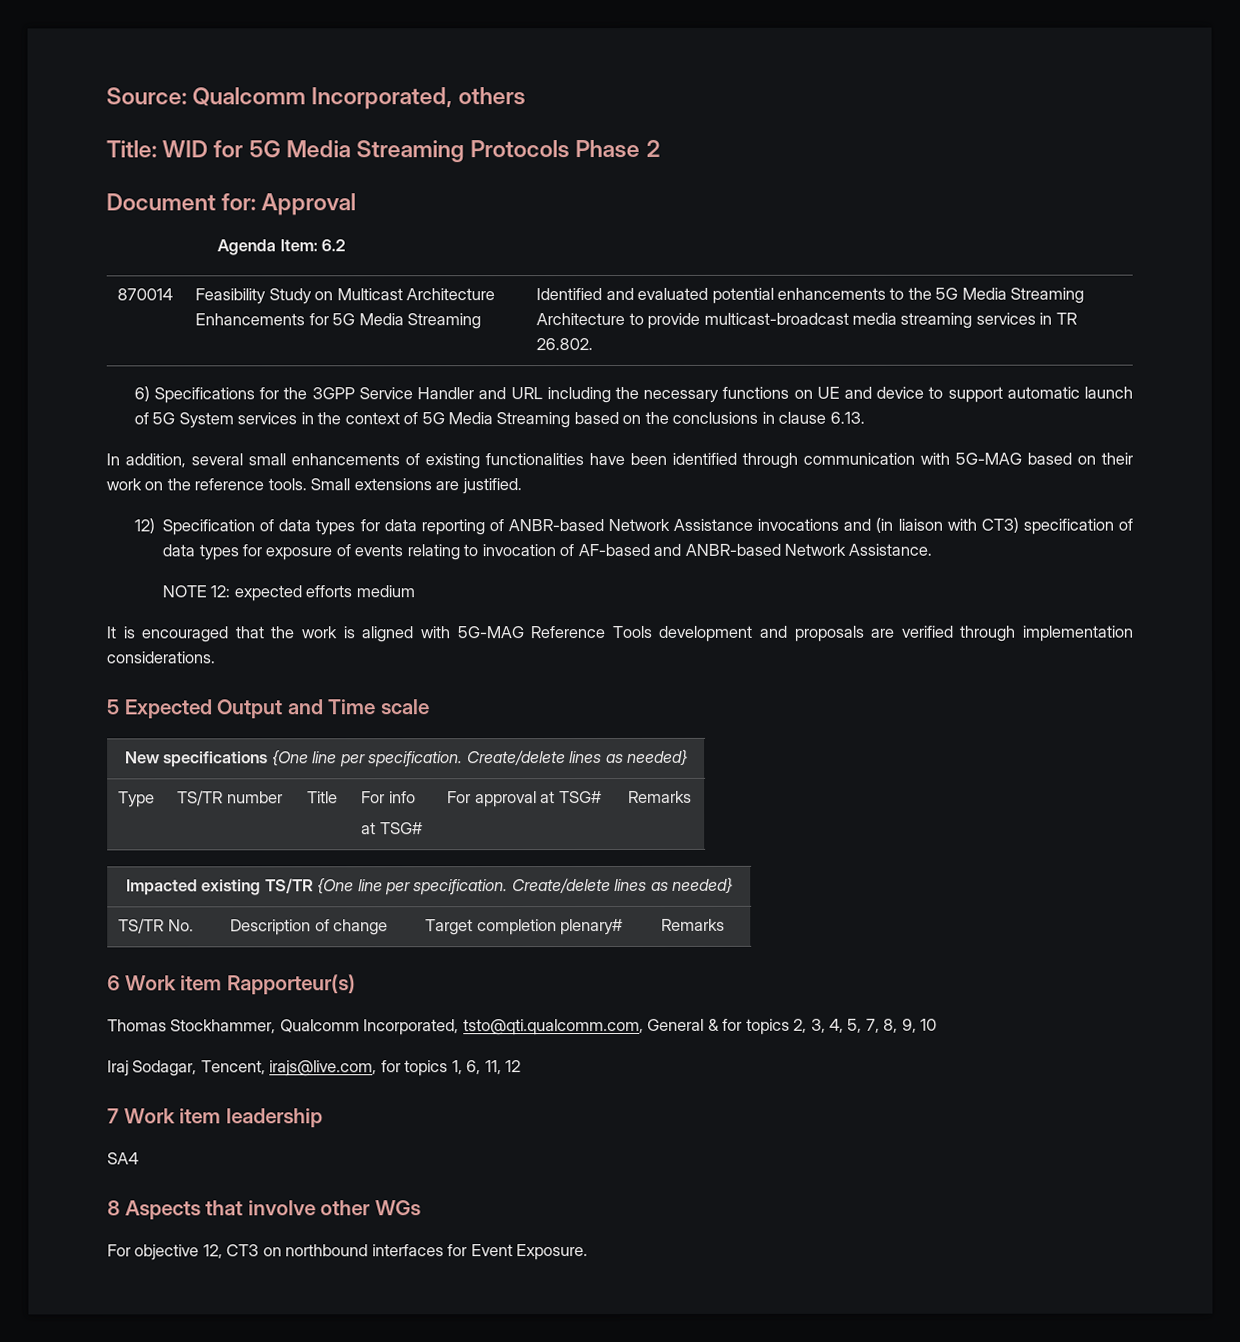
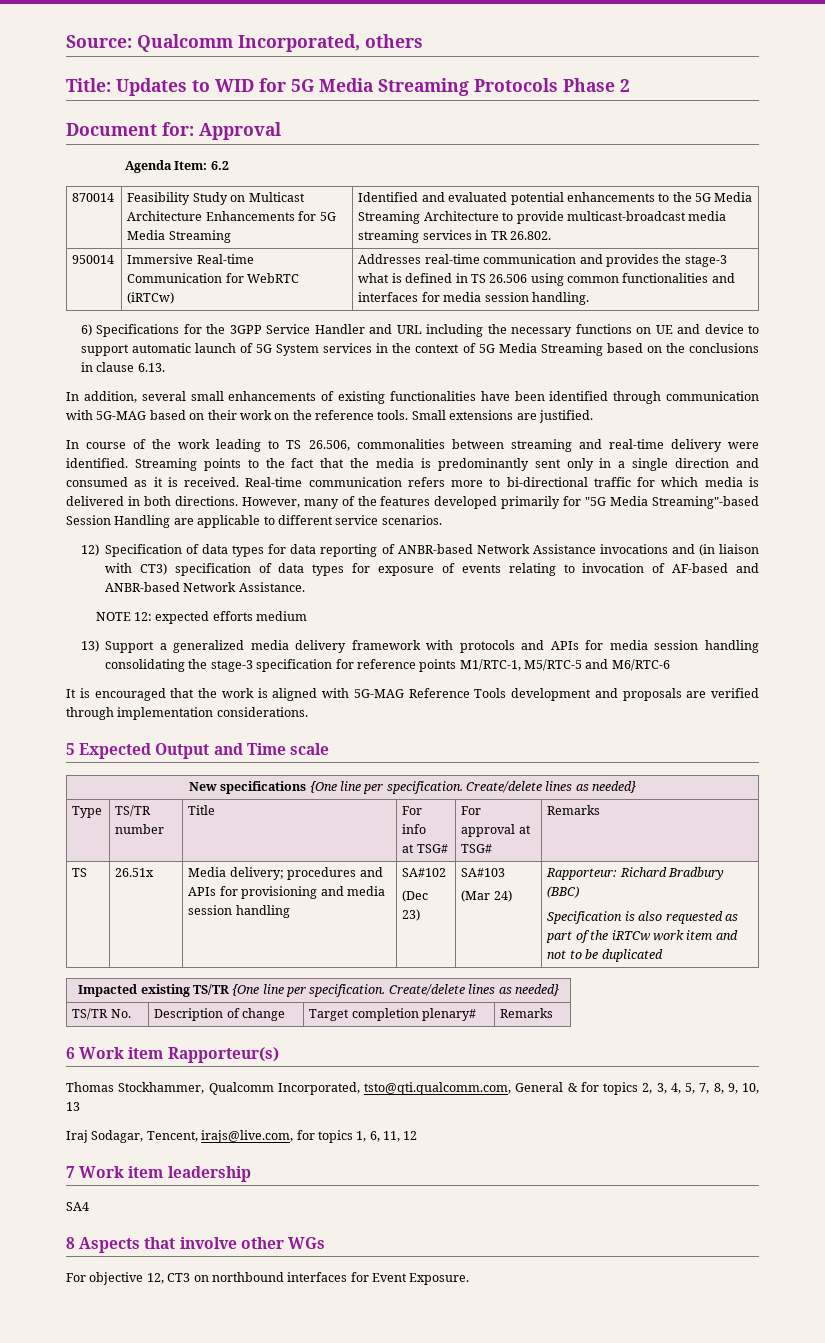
- Title: WID for 5G Media Streaming Protocols Phase 2
+ Title: Updates to WID for 5G Media Streaming Protocols Phase 2
+ 950014 | Immersive Real-time Communication for WebRTC (iRTCw) | Addresses real-time communication and provides the stage-3 what is defined in TS 26.506 using common functionalities and interfaces for media session handling.
+ In course of the work leading to TS 26.506, commonalities between streaming and real-time delivery were identified. Streaming points to the fact that the media is predominantly sent only in a single direction and consumed as it is received. Real-time communication refers more to bi-directional traffic for which media is delivered in both directions. However, many of the features developed primarily for "5G Media Streaming"-based Session Handling are applicable to different service scenarios.
+ 13) Support a generalized media delivery framework with protocols and APIs for media session handling consolidating the stage-3 specification for reference points M1/RTC-1, M5/RTC-5 and M6/RTC-6
+ TS | 26.51x | Media delivery; procedures and APIs for provisioning and media session handling | SA#102
+ (Dec 23) | SA#103
+ (Mar 24) | Rapporteur: Richard Bradbury (BBC)
+ Specification is also requested as part of the iRTCw work item and not to be duplicated
- Thomas Stockhammer, Qualcomm Incorporated, tsto@qti.qualcomm.com, General & for topics 2, 3, 4, 5, 7, 8, 9, 10
+ Thomas Stockhammer, Qualcomm Incorporated, tsto@qti.qualcomm.com, General & for topics 2, 3, 4, 5, 7, 8, 9, 10, 13

